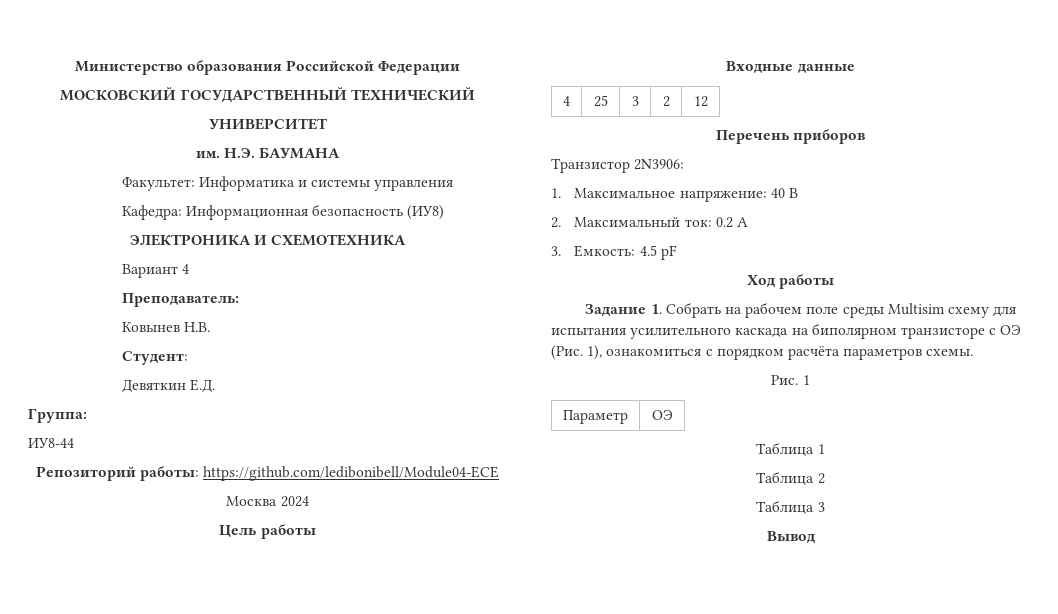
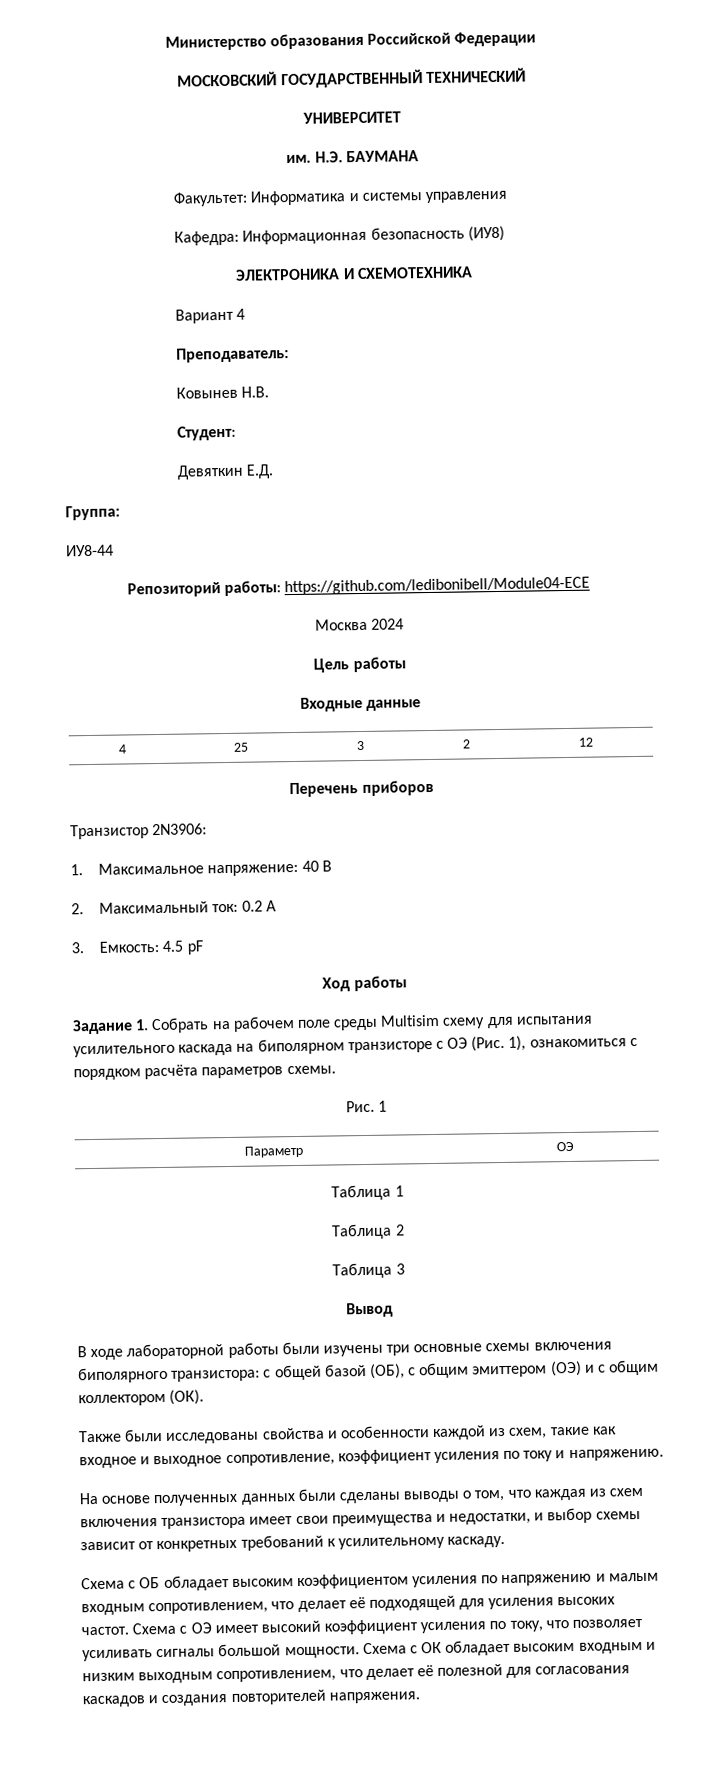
+ В ходе лабораторной работы были изучены три основные схемы включения биполярного транзистора: с общей базой (ОБ), с общим эмиттером (ОЭ) и с общим коллектором (ОК).
+ Также были исследованы свойства и особенности каждой из схем, такие как входное и выходное сопротивление, коэффициент усиления по току и напряжению.
+ На основе полученных данных были сделаны выводы о том, что каждая из схем включения транзистора имеет свои преимущества и недостатки, и выбор схемы зависит от конкретных требований к усилительному каскаду.
+ Схема с ОБ обладает высоким коэффициентом усиления по напряжению и малым входным сопротивлением, что делает её подходящей для усиления высоких частот. Схема с ОЭ имеет высокий коэффициент усиления по току, что позволяет усиливать сигналы большой мощности. Схема с ОК обладает высоким входным и низким выходным сопротивлением, что делает её полезной для согласования каскадов и создания повторителей напряжения.

